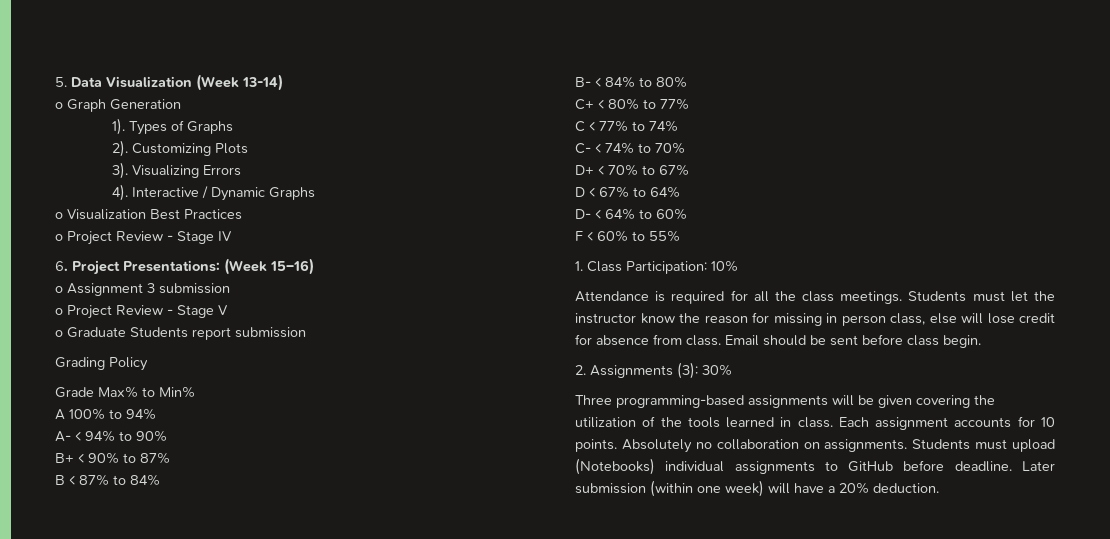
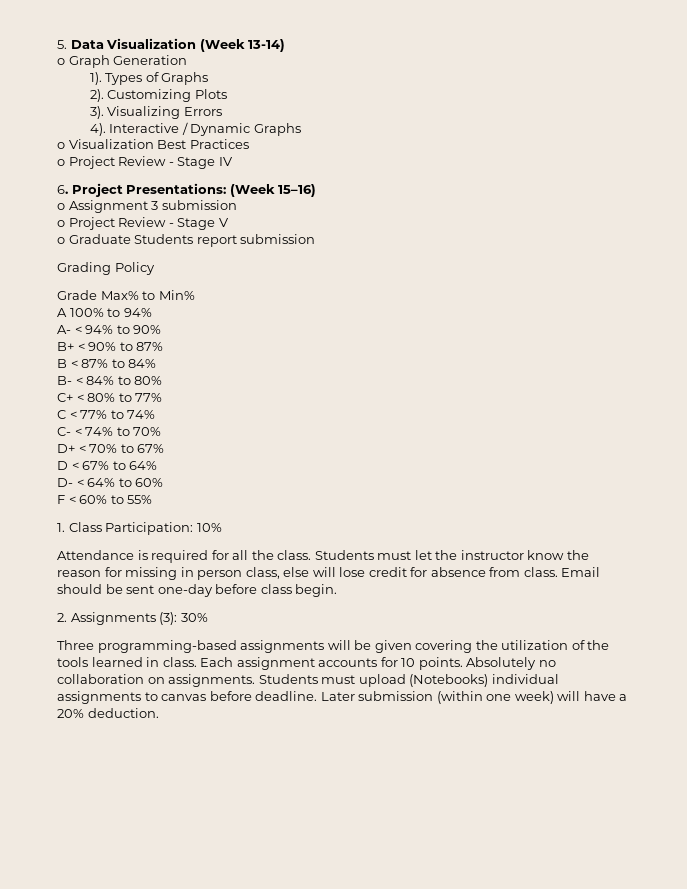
- Attendance is required for all the class meetings.
+ Attendance is required for all the class.
- Email should be sent before class begin.
+ Email should be sent one-day before class begin.
- Students must upload (Notebooks) individual assignments to GitHub before deadline.
+ Students must upload (Notebooks) individual assignments to canvas before deadline.

